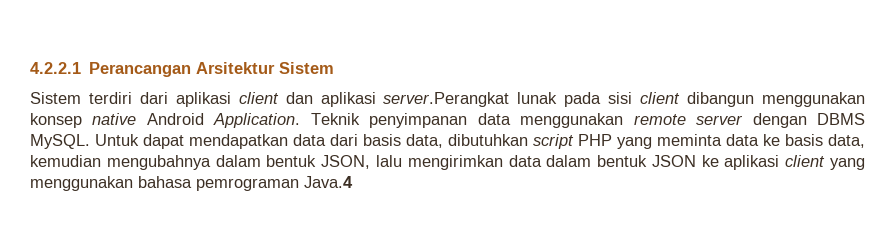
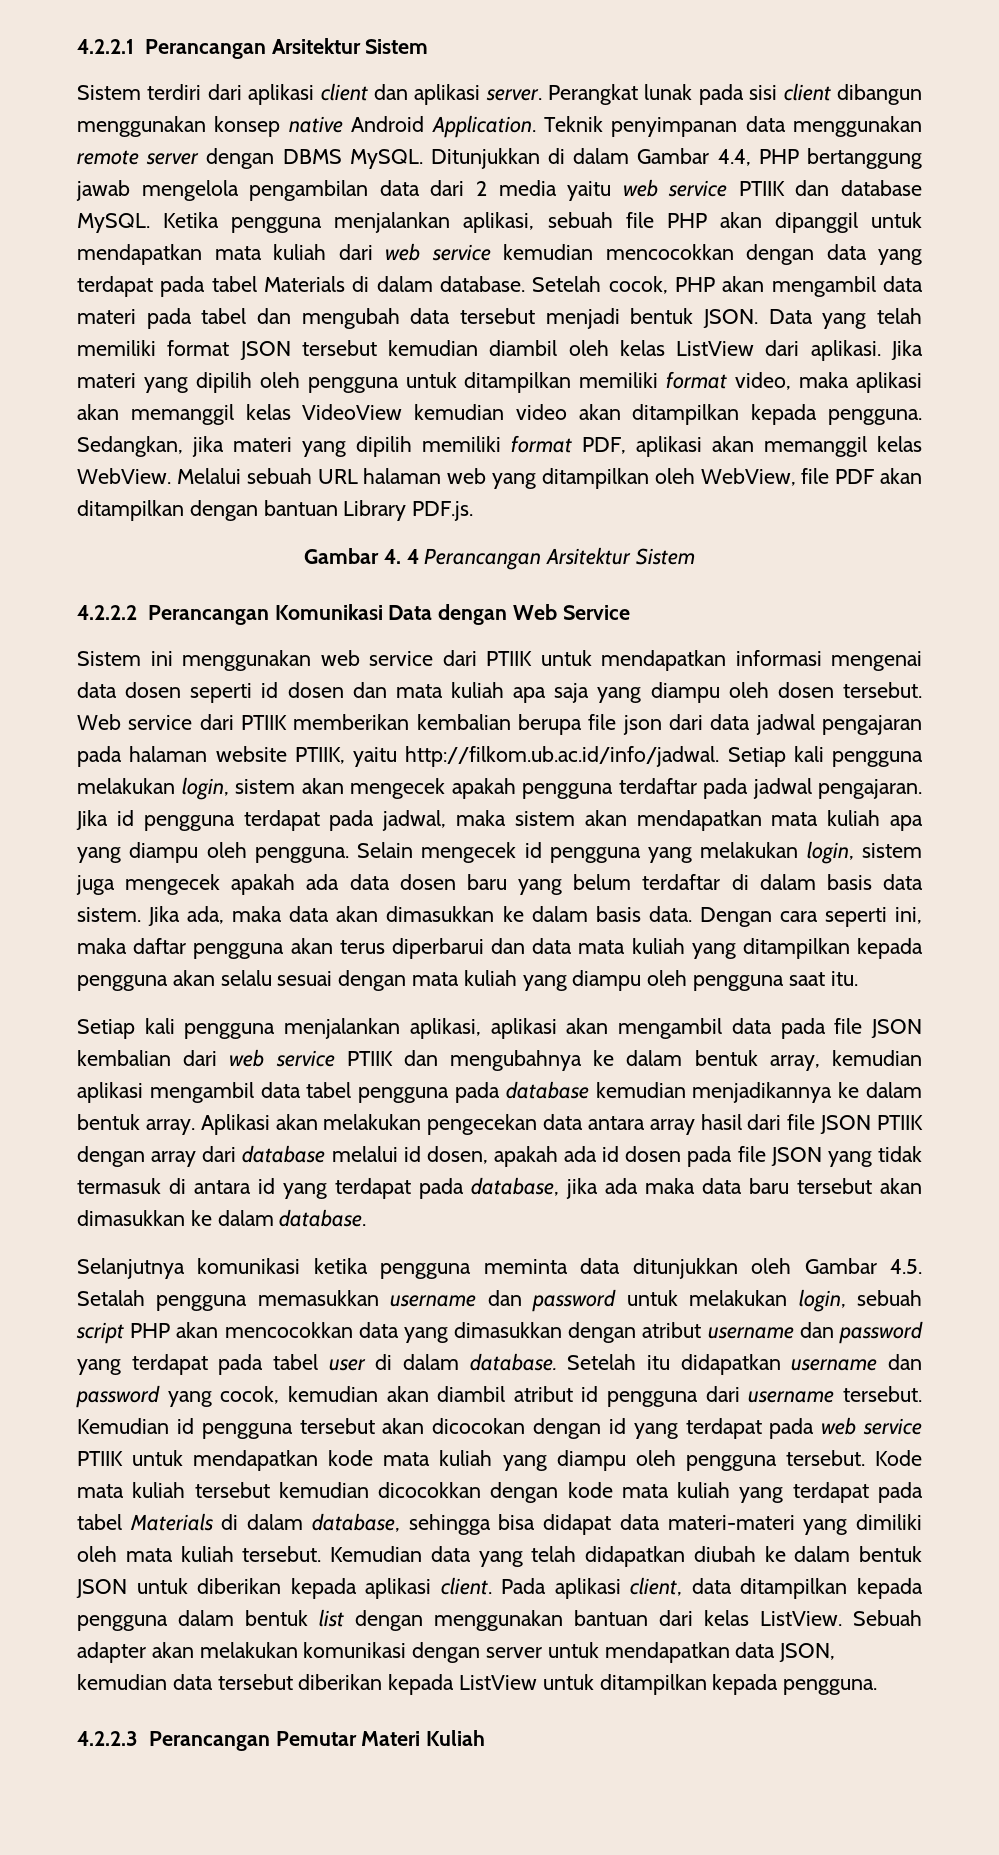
- Sistem terdiri dari aplikasi client dan aplikasi server.Perangkat lunak pada sisi client dibangun menggunakan konsep native Android Application.
+ Sistem terdiri dari aplikasi client dan aplikasi server. Perangkat lunak pada sisi client dibangun menggunakan konsep native Android Application.
- Untuk dapat mendapatkan data dari basis data, dibutuhkan script PHP yang meminta data ke basis data, kemudian mengubahnya dalam bentuk JSON, lalu mengirimkan data dalam bentuk JSON ke aplikasi client yang menggunakan bahasa pemrograman Java.4
+ Ditunjukkan di dalam Gambar 4.4, PHP bertanggung jawab mengelola pengambilan data dari 2 media yaitu web service PTIIK dan database MySQL. Ketika pengguna menjalankan aplikasi, sebuah file PHP akan dipanggil untuk mendapatkan mata kuliah dari web service kemudian mencocokkan dengan data yang terdapat pada tabel Materials di dalam database. Setelah cocok, PHP akan mengambil data materi pada tabel dan mengubah data tersebut menjadi bentuk JSON. Data yang telah memiliki format JSON tersebut kemudian diambil oleh kelas ListView dari aplikasi. Jika materi yang dipilih oleh pengguna untuk ditampilkan memiliki format video, maka aplikasi akan memanggil kelas VideoView kemudian video akan ditampilkan kepada pengguna. Sedangkan, jika materi yang dipilih memiliki format PDF, aplikasi akan memanggil kelas WebView. Melalui sebuah URL halaman web yang ditampilkan oleh WebView, file PDF akan ditampilkan dengan bantuan Library PDF.js.
+ Gambar 4. 4 Perancangan Arsitektur Sistem
+ 4.2.2.2 Perancangan Komunikasi Data dengan Web Service
+ Sistem ini menggunakan web service dari PTIIK untuk mendapatkan informasi mengenai data dosen seperti id dosen dan mata kuliah apa saja yang diampu oleh dosen tersebut. Web service dari PTIIK memberikan kembalian berupa file json dari data jadwal pengajaran pada halaman website PTIIK, yaitu http://filkom.ub.ac.id/info/jadwal. Setiap kali pengguna melakukan login, sistem akan mengecek apakah pengguna terdaftar pada jadwal pengajaran. Jika id pengguna terdapat pada jadwal, maka sistem akan mendapatkan mata kuliah apa yang diampu oleh pengguna. Selain mengecek id pengguna yang melakukan login, sistem juga mengecek apakah ada data dosen baru yang belum terdaftar di dalam basis data sistem. Jika ada, maka data akan dimasukkan ke dalam basis data. Dengan cara seperti ini, maka daftar pengguna akan terus diperbarui dan data mata kuliah yang ditampilkan kepada pengguna akan selalu sesuai dengan mata kuliah yang diampu oleh pengguna saat itu.
+ Setiap kali pengguna menjalankan aplikasi, aplikasi akan mengambil data pada file JSON kembalian dari web service PTIIK dan mengubahnya ke dalam bentuk array, kemudian aplikasi mengambil data tabel pengguna pada database kemudian menjadikannya ke dalam bentuk array. Aplikasi akan melakukan pengecekan data antara array hasil dari file JSON PTIIK dengan array dari database melalui id dosen, apakah ada id dosen pada file JSON yang tidak termasuk di antara id yang terdapat pada database, jika ada maka data baru tersebut akan dimasukkan ke dalam database.
+ Selanjutnya komunikasi ketika pengguna meminta data ditunjukkan oleh Gambar 4.5. Setalah pengguna memasukkan username dan password untuk melakukan login, sebuah script PHP akan mencocokkan data yang dimasukkan dengan atribut username dan password yang terdapat pada tabel user di dalam database. Setelah itu didapatkan username dan password yang cocok, kemudian akan diambil atribut id pengguna dari username tersebut. Kemudian id pengguna tersebut akan dicocokan dengan id yang terdapat pada web service PTIIK untuk mendapatkan kode mata kuliah yang diampu oleh pengguna tersebut. Kode mata kuliah tersebut kemudian dicocokkan dengan kode mata kuliah yang terdapat pada tabel Materials di dalam database, sehingga bisa didapat data materi-materi yang dimiliki oleh mata kuliah tersebut. Kemudian data yang telah didapatkan diubah ke dalam bentuk JSON untuk diberikan kepada aplikasi client. Pada aplikasi client, data ditampilkan kepada pengguna dalam bentuk list dengan menggunakan bantuan dari kelas ListView. Sebuah adapter akan melakukan komunikasi dengan server untuk mendapatkan data JSON, kemudian data tersebut diberikan kepada ListView untuk ditampilkan kepada pengguna.
+ 4.2.2.3 Perancangan Pemutar Materi Kuliah

